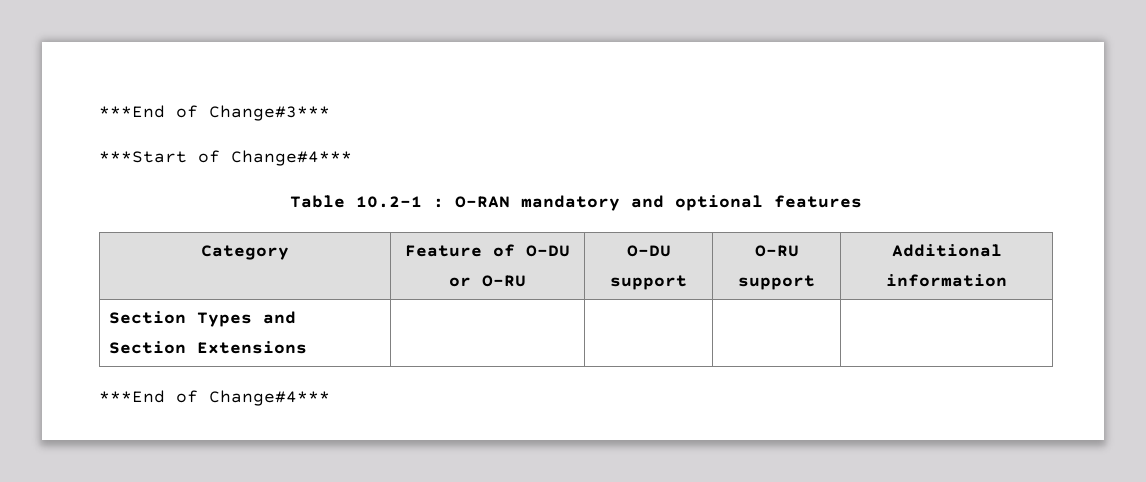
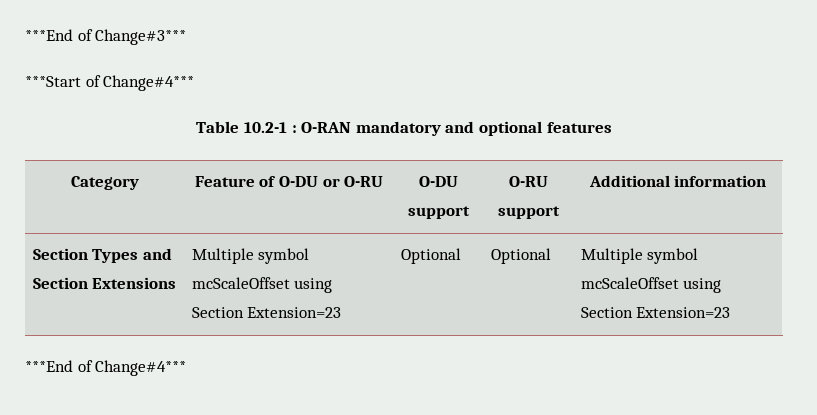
- Section Types and Section Extensions | | | |
+ Section Types and Section Extensions | Multiple symbol mcScaleOffset using Section Extension=23 | Optional | Optional | Multiple symbol mcScaleOffset using Section Extension=23

